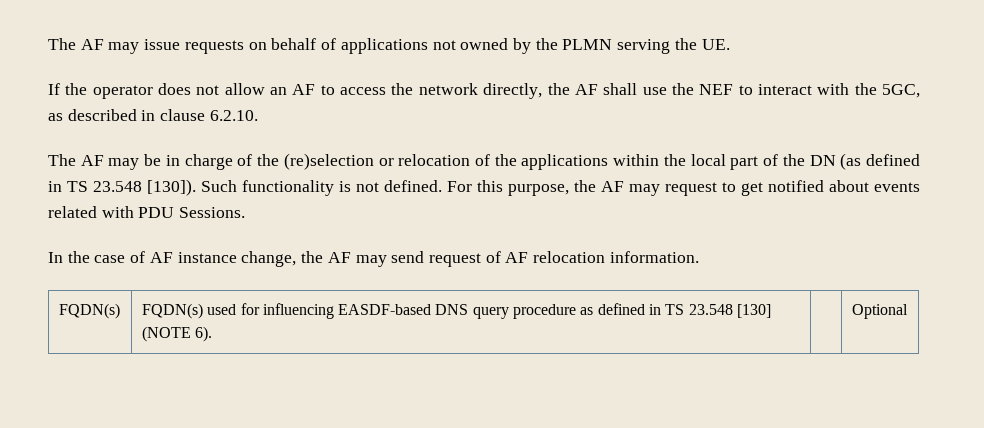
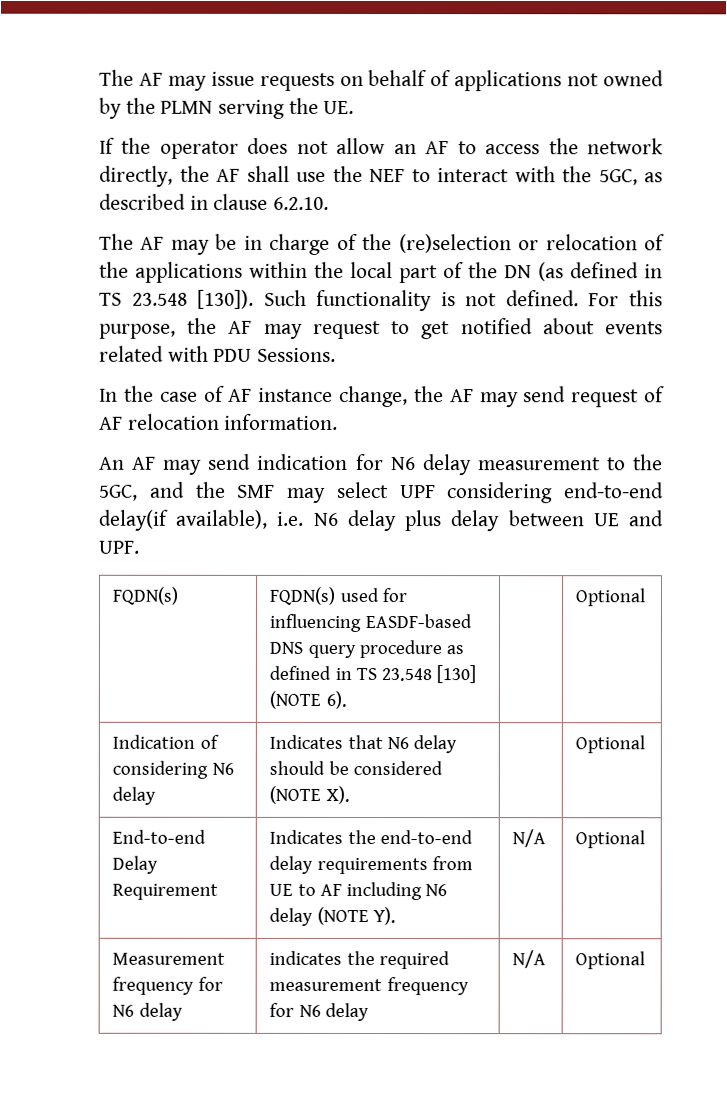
+ An AF may send indication for N6 delay measurement to the 5GC, and the SMF may select UPF considering end-to-end delay(if available), i.e. N6 delay plus delay between UE and UPF.
+ Indication of considering N6 delay | Indicates that N6 delay should be considered (NOTE X). | | Optional
+ End-to-end Delay Requirement | Indicates the end-to-end delay requirements from UE to AF including N6 delay (NOTE Y). | N/A | Optional
+ Measurement frequency for N6 delay | indicates the required measurement frequency for N6 delay | N/A | Optional

